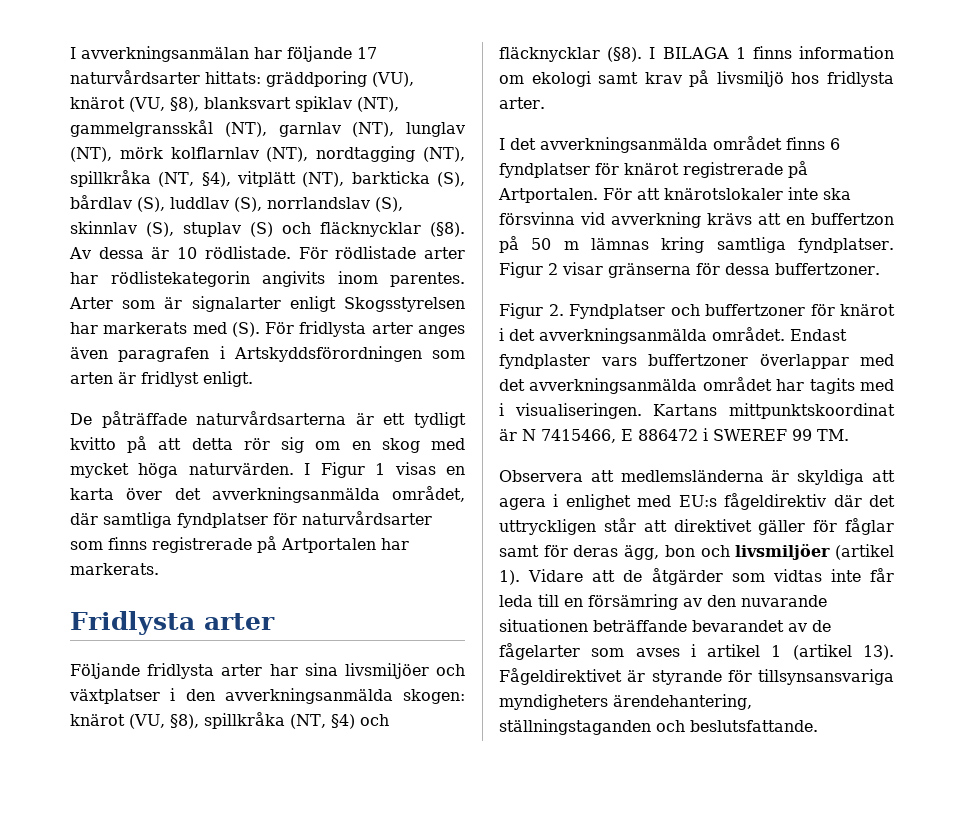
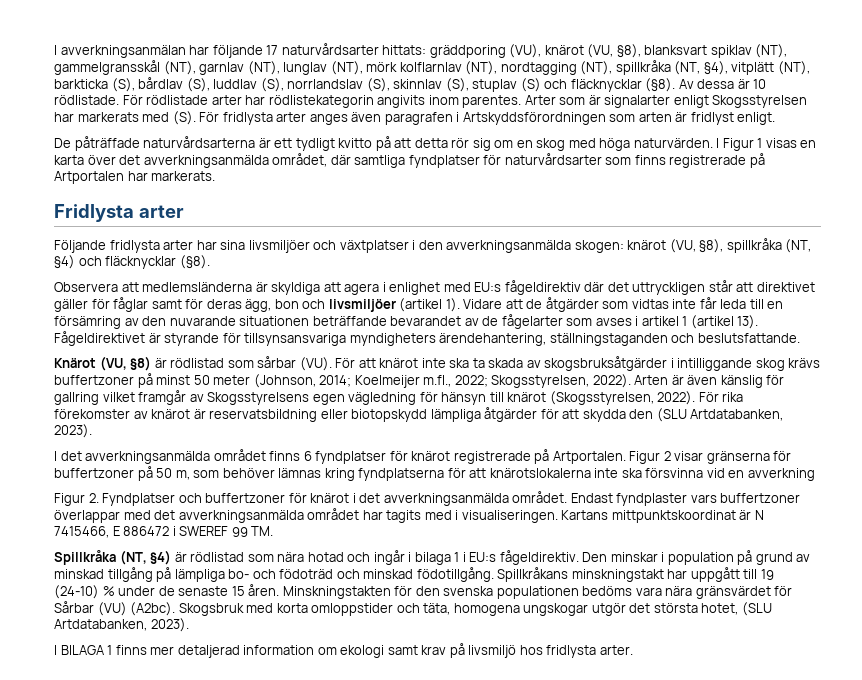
- De påträffade naturvårdsarterna är ett tydligt kvitto på att detta rör sig om en skog med mycket höga naturvärden.
+ De påträffade naturvårdsarterna är ett tydligt kvitto på att detta rör sig om en skog med höga naturvärden.
- I BILAGA 1 finns information om ekologi samt krav på livsmiljö hos fridlysta arter.
- I det avverkningsanmälda området finns 6 fyndplatser för knärot registrerade på Artportalen. För att knärotslokaler inte ska försvinna vid avverkning krävs att en buffertzon på 50 m lämnas kring samtliga fyndplatser. Figur 2 visar gränserna för dessa buffertzoner.
- Figur 2. Fyndplatser och buffertzoner för knärot i det avverkningsanmälda området. Endast fyndplaster vars buffertzoner överlappar med det avverkningsanmälda området har tagits med i visualiseringen. Kartans mittpunktskoordinat är N 7415466, E 886472 i SWEREF 99 TM.
+ Knärot (VU, §8) är rödlistad som sårbar (VU). För att knärot inte ska ta skada av skogsbruksåtgärder i intilliggande skog krävs buffertzoner på minst 50 meter (Johnson, 2014; Koelmeijer m.fl., 2022; Skogsstyrelsen, 2022). Arten är även känslig för gallring vilket framgår av Skogsstyrelsens egen vägledning för hänsyn till knärot (Skogsstyrelsen, 2022). För rika förekomster av knärot är reservatsbildning eller biotopskydd lämpliga åtgärder för att skydda den (SLU Artdatabanken, 2023).
+ I det avverkningsanmälda området finns 6 fyndplatser för knärot registrerade på Artportalen. Figur 2 visar gränserna för buffertzoner på 50 m, som behöver lämnas kring fyndplatserna för att knärotslokalerna inte ska försvinna vid en avverkning
+ Figur 2. Fyndplatser och buffertzoner för knärot i det avverkningsanmälda området. Endast fyndplaster vars buffertzoner överlappar med det avverkningsanmälda området har tagits med i visualiseringen. Kartans mittpunktskoordinat är N 7415466, E 886472 i SWEREF 99 TM.
+ Spillkråka (NT, §4) är rödlistad som nära hotad och ingår i bilaga 1 i EU:s fågeldirektiv. Den minskar i population på grund av minskad tillgång på lämpliga bo- och födoträd och minskad födotillgång. Spillkråkans minskningstakt har uppgått till 19 (24-10) % under de senaste 15 åren. Minskningstakten för den svenska populationen bedöms vara nära gränsvärdet för Sårbar (VU) (A2bc). Skogsbruk med korta omloppstider och täta, homogena ungskogar utgör det största hotet, (SLU Artdatabanken, 2023).
+ I BILAGA 1 finns mer detaljerad information om ekologi samt krav på livsmiljö hos fridlysta arter.

